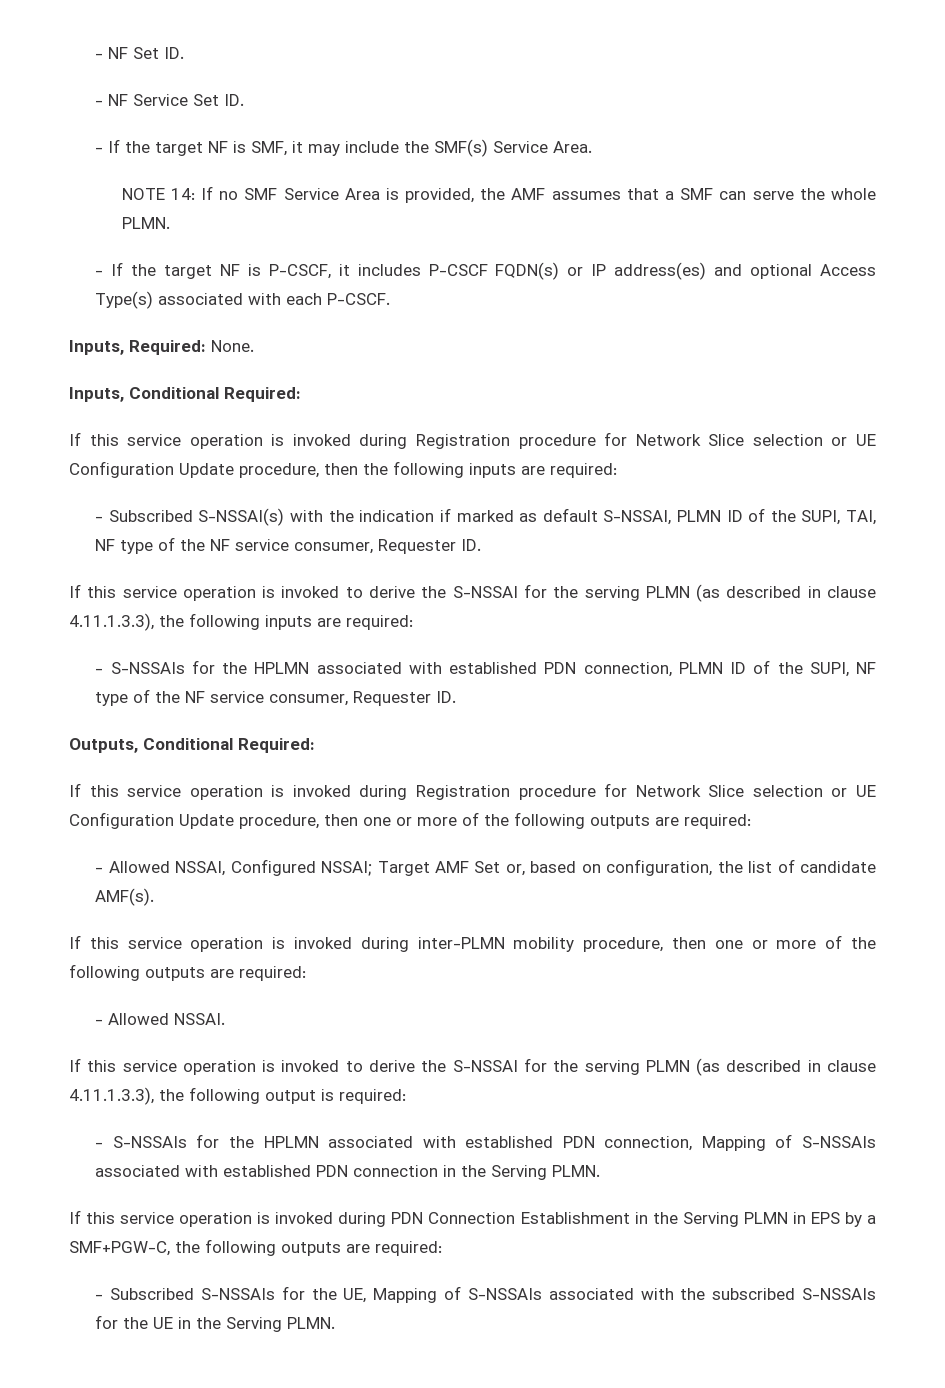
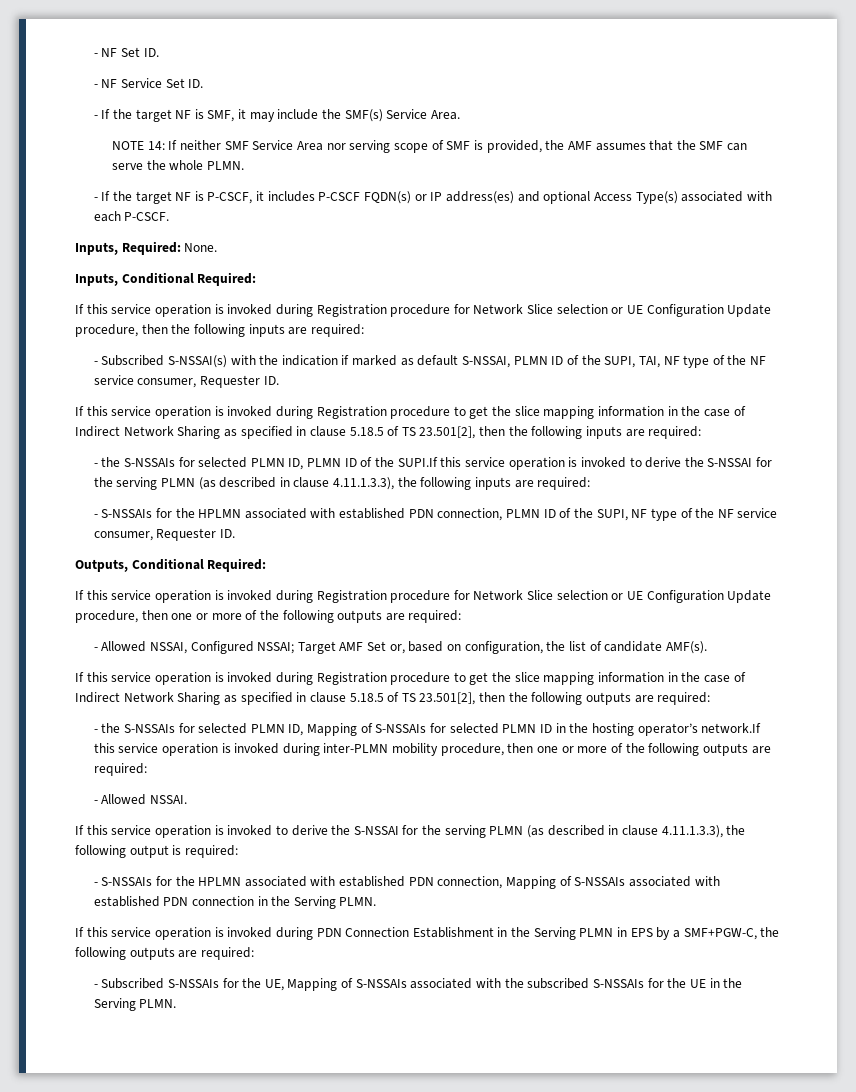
- NOTE 14: If no SMF Service Area is provided, the AMF assumes that a SMF can serve the whole PLMN.
+ NOTE 14: If neither SMF Service Area nor serving scope of SMF is provided, the AMF assumes that the SMF can serve the whole PLMN.
- If this service operation is invoked to derive the S-NSSAI for the serving PLMN (as described in clause 4.11.1.3.3), the following inputs are required:
+ If this service operation is invoked during Registration procedure to get the slice mapping information in the case of Indirect Network Sharing as specified in clause 5.18.5 of TS 23.501[2], then the following inputs are required:
+ - the S-NSSAIs for selected PLMN ID, PLMN ID of the SUPI.If this service operation is invoked to derive the S-NSSAI for the serving PLMN (as described in clause 4.11.1.3.3), the following inputs are required:
- If this service operation is invoked during inter-PLMN mobility procedure, then one or more of the following outputs are required:
+ If this service operation is invoked during Registration procedure to get the slice mapping information in the case of Indirect Network Sharing as specified in clause 5.18.5 of TS 23.501[2], then the following outputs are required:
+ - the S-NSSAIs for selected PLMN ID, Mapping of S-NSSAIs for selected PLMN ID in the hosting operator’s network.If this service operation is invoked during inter-PLMN mobility procedure, then one or more of the following outputs are required:

